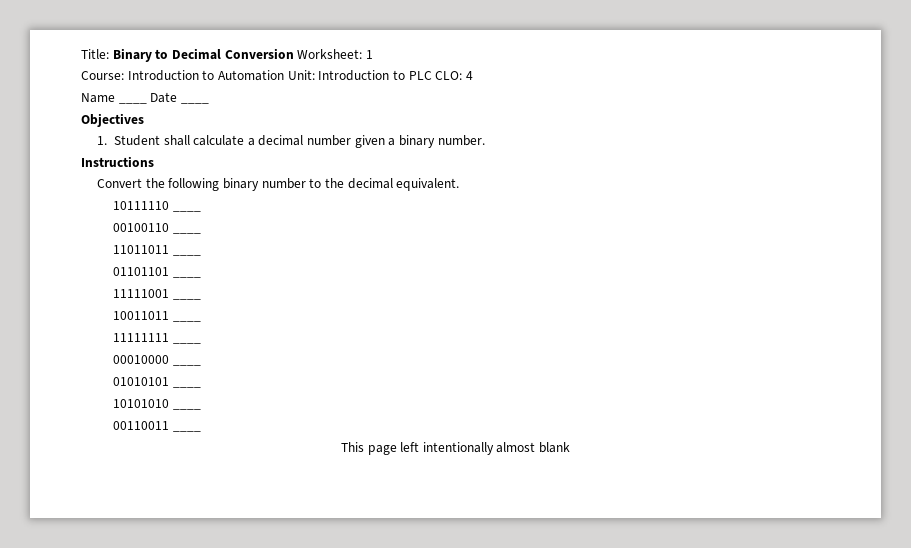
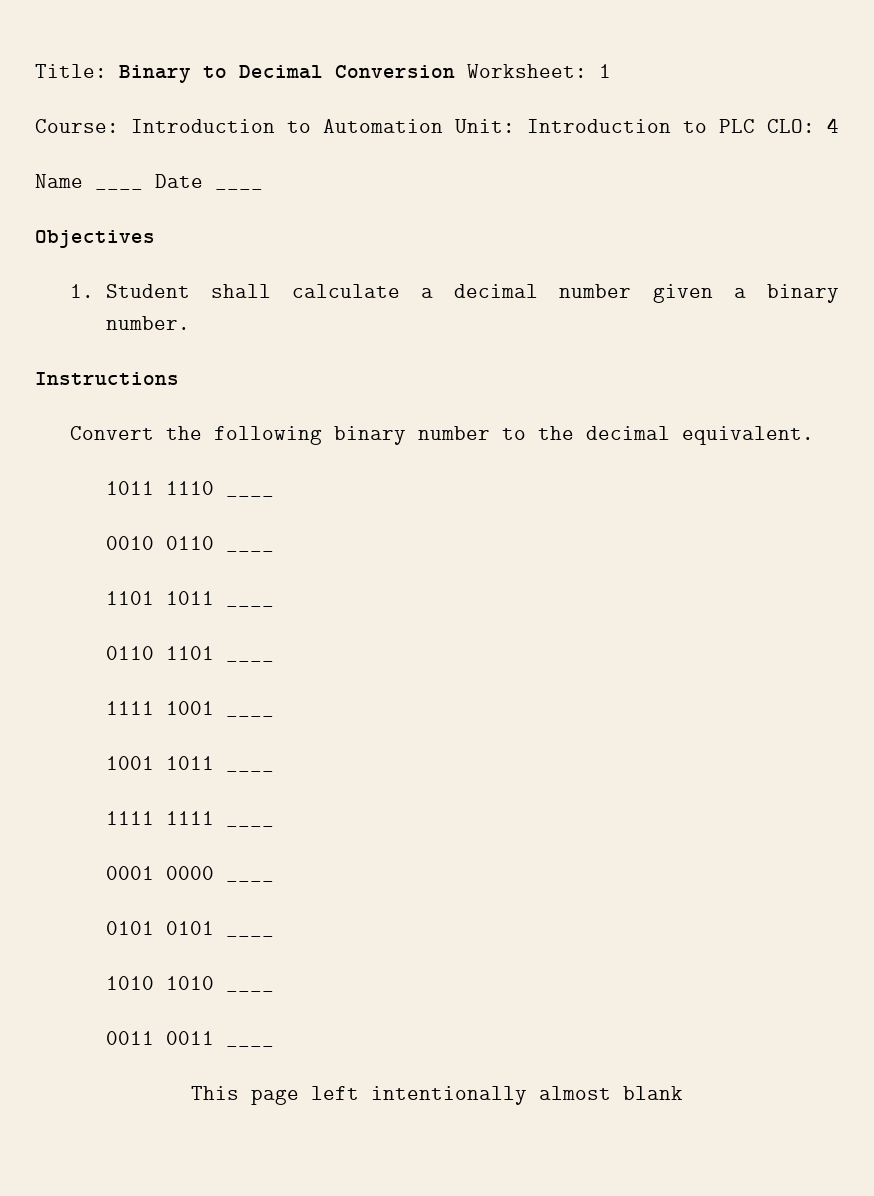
- 10111110 ____
- 00100110 ____
- 11011011 ____
- 01101101 ____
- 11111001 ____
- 10011011 ____
- 11111111 ____
- 00010000 ____
- 01010101 ____
- 10101010 ____
- 00110011 ____
+ 1011 1110 ____
+ 0010 0110 ____
+ 1101 1011 ____
+ 0110 1101 ____
+ 1111 1001 ____
+ 1001 1011 ____
+ 1111 1111 ____
+ 0001 0000 ____
+ 0101 0101 ____
+ 1010 1010 ____
+ 0011 0011 ____

